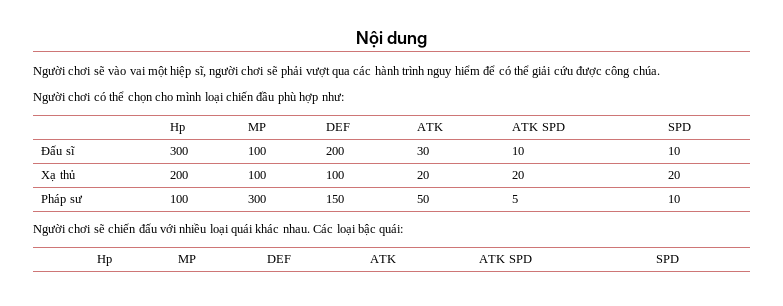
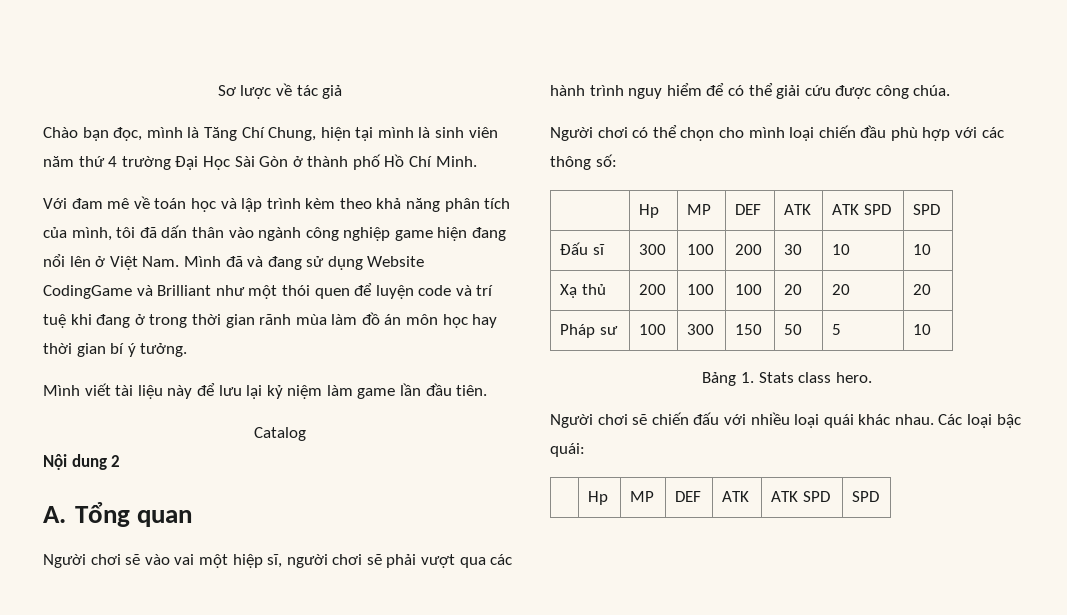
- Nội dung
+ Sơ lược về tác giả
+ Chào bạn đọc, mình là Tăng Chí Chung, hiện tại mình là sinh viên năm thứ 4 trường Đại Học Sài Gòn ở thành phố Hồ Chí Minh.
+ Với đam mê về toán học và lập trình kèm theo khả năng phân tích của mình, tôi đã dấn thân vào ngành công nghiệp game hiện đang nổi lên ở Việt Nam. Mình đã và đang sử dụng Website CodingGame và Brilliant như một thói quen để luyện code và trí tuệ khi đang ở trong thời gian rãnh mùa làm đồ án môn học hay thời gian bí ý tưởng.
+ Mình viết tài liệu này để lưu lại kỷ niệm làm game lần đầu tiên.
+ Catalog
+ Nội dung 2
+ A. Tổng quan
- Người chơi có thể chọn cho mình loại chiến đầu phù hợp như:
+ Người chơi có thể chọn cho mình loại chiến đầu phù hợp với các thông số:
+ Bảng 1. Stats class hero.

